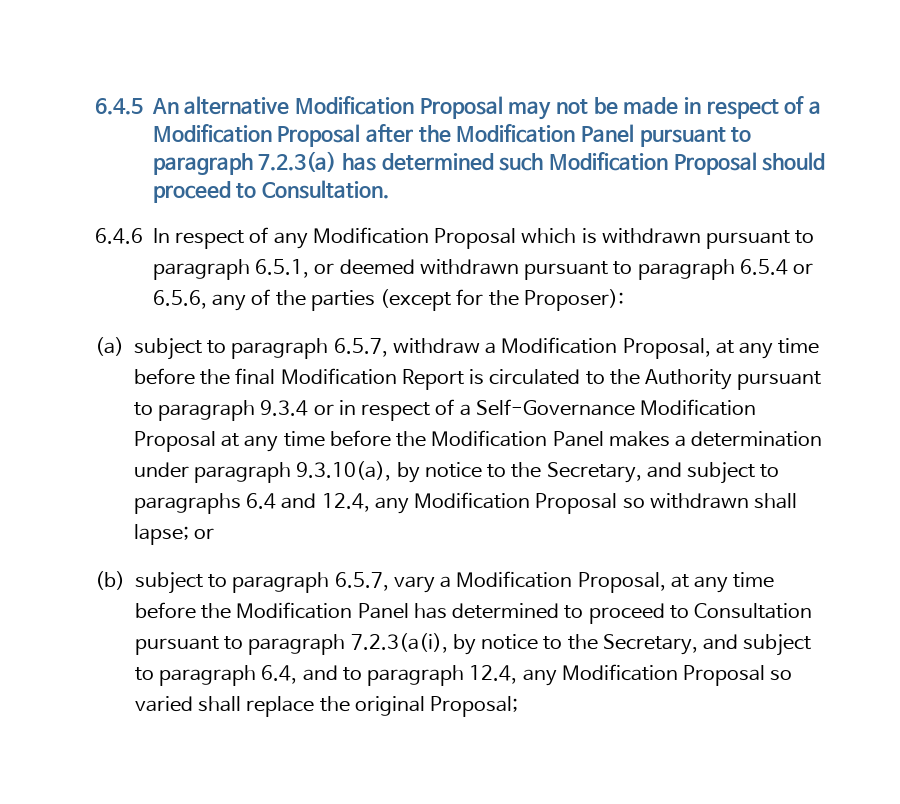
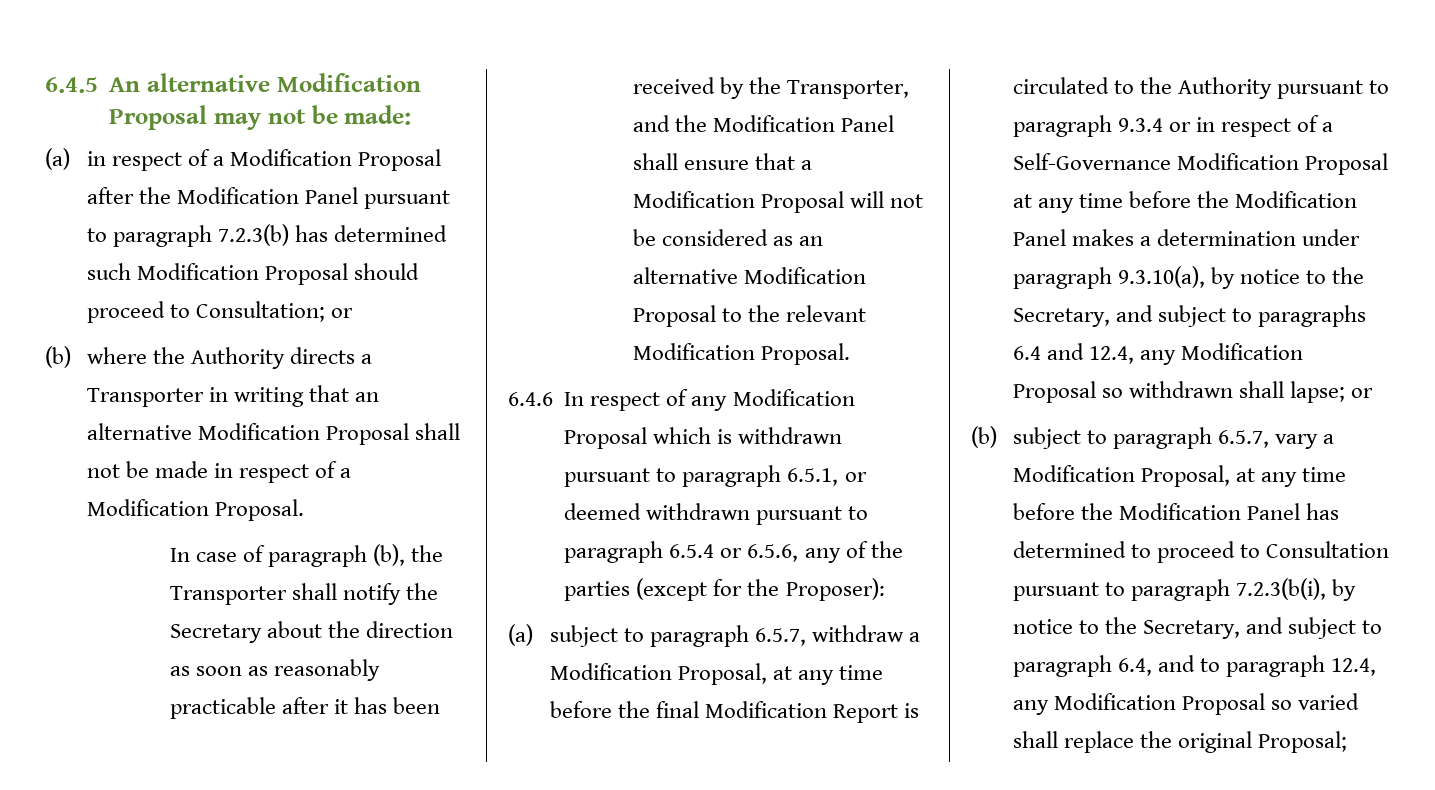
- 6.4.5 An alternative Modification Proposal may not be made in respect of a Modification Proposal after the Modification Panel pursuant to paragraph 7.2.3(a) has determined such Modification Proposal should proceed to Consultation.
+ 6.4.5 An alternative Modification Proposal may not be made:
+ (a) in respect of a Modification Proposal after the Modification Panel pursuant to paragraph 7.2.3(b) has determined such Modification Proposal should proceed to Consultation; or
+ (b) where the Authority directs a Transporter in writing that an alternative Modification Proposal shall not be made in respect of a Modification Proposal.
+ In case of paragraph (b), the Transporter shall notify the Secretary about the direction as soon as reasonably practicable after it has been received by the Transporter, and the Modification Panel shall ensure that a Modification Proposal will not be considered as an alternative Modification Proposal to the relevant Modification Proposal.
- (b) subject to paragraph 6.5.7, vary a Modification Proposal, at any time before the Modification Panel has determined to proceed to Consultation pursuant to paragraph 7.2.3(a(i), by notice to the Secretary, and subject to paragraph 6.4, and to paragraph 12.4, any Modification Proposal so varied shall replace the original Proposal;
+ (b) subject to paragraph 6.5.7, vary a Modification Proposal, at any time before the Modification Panel has determined to proceed to Consultation pursuant to paragraph 7.2.3(b(i), by notice to the Secretary, and subject to paragraph 6.4, and to paragraph 12.4, any Modification Proposal so varied shall replace the original Proposal;

